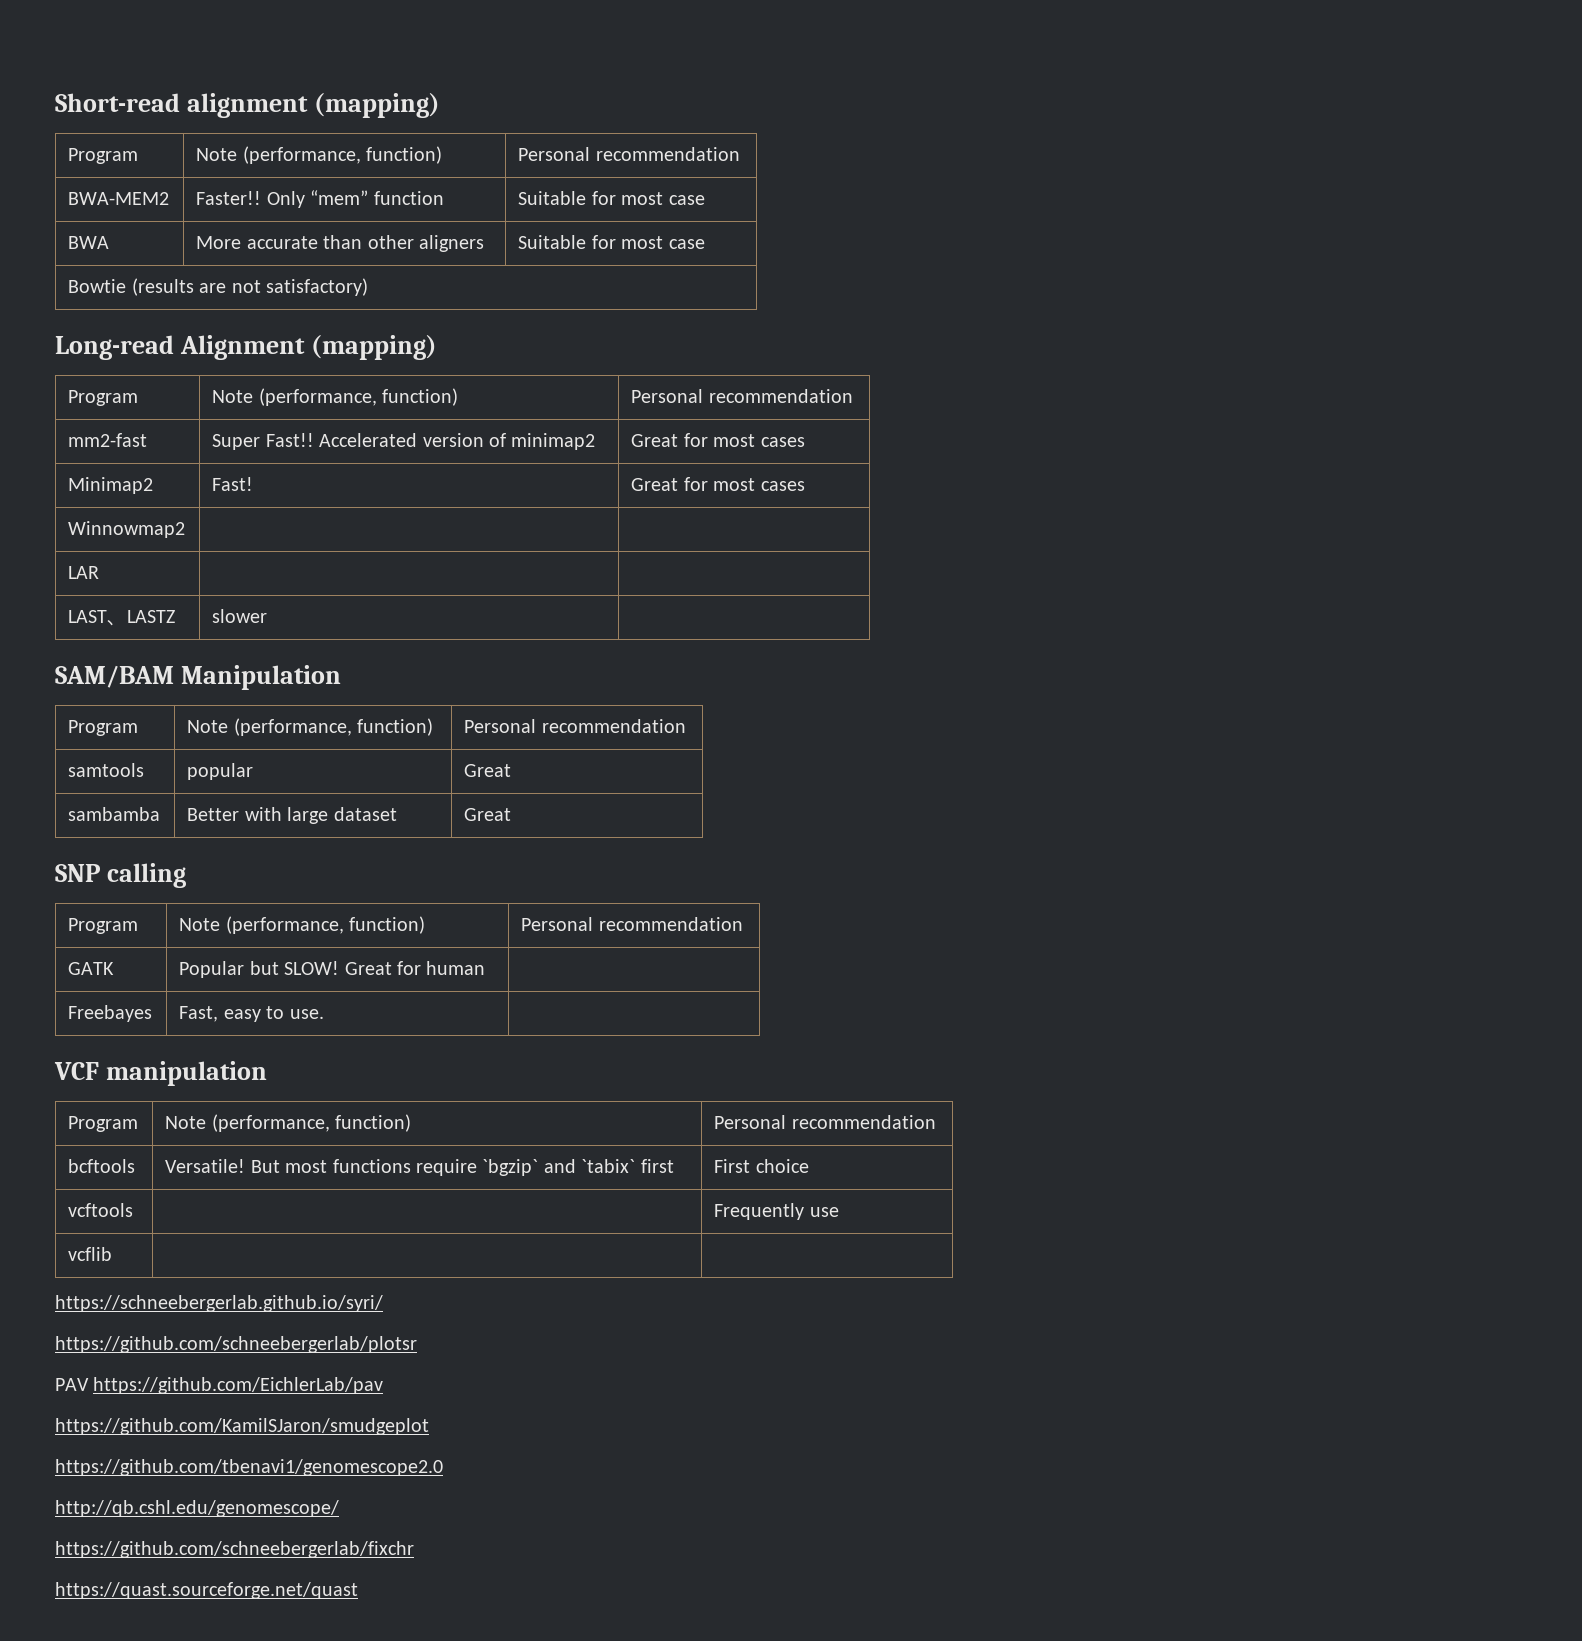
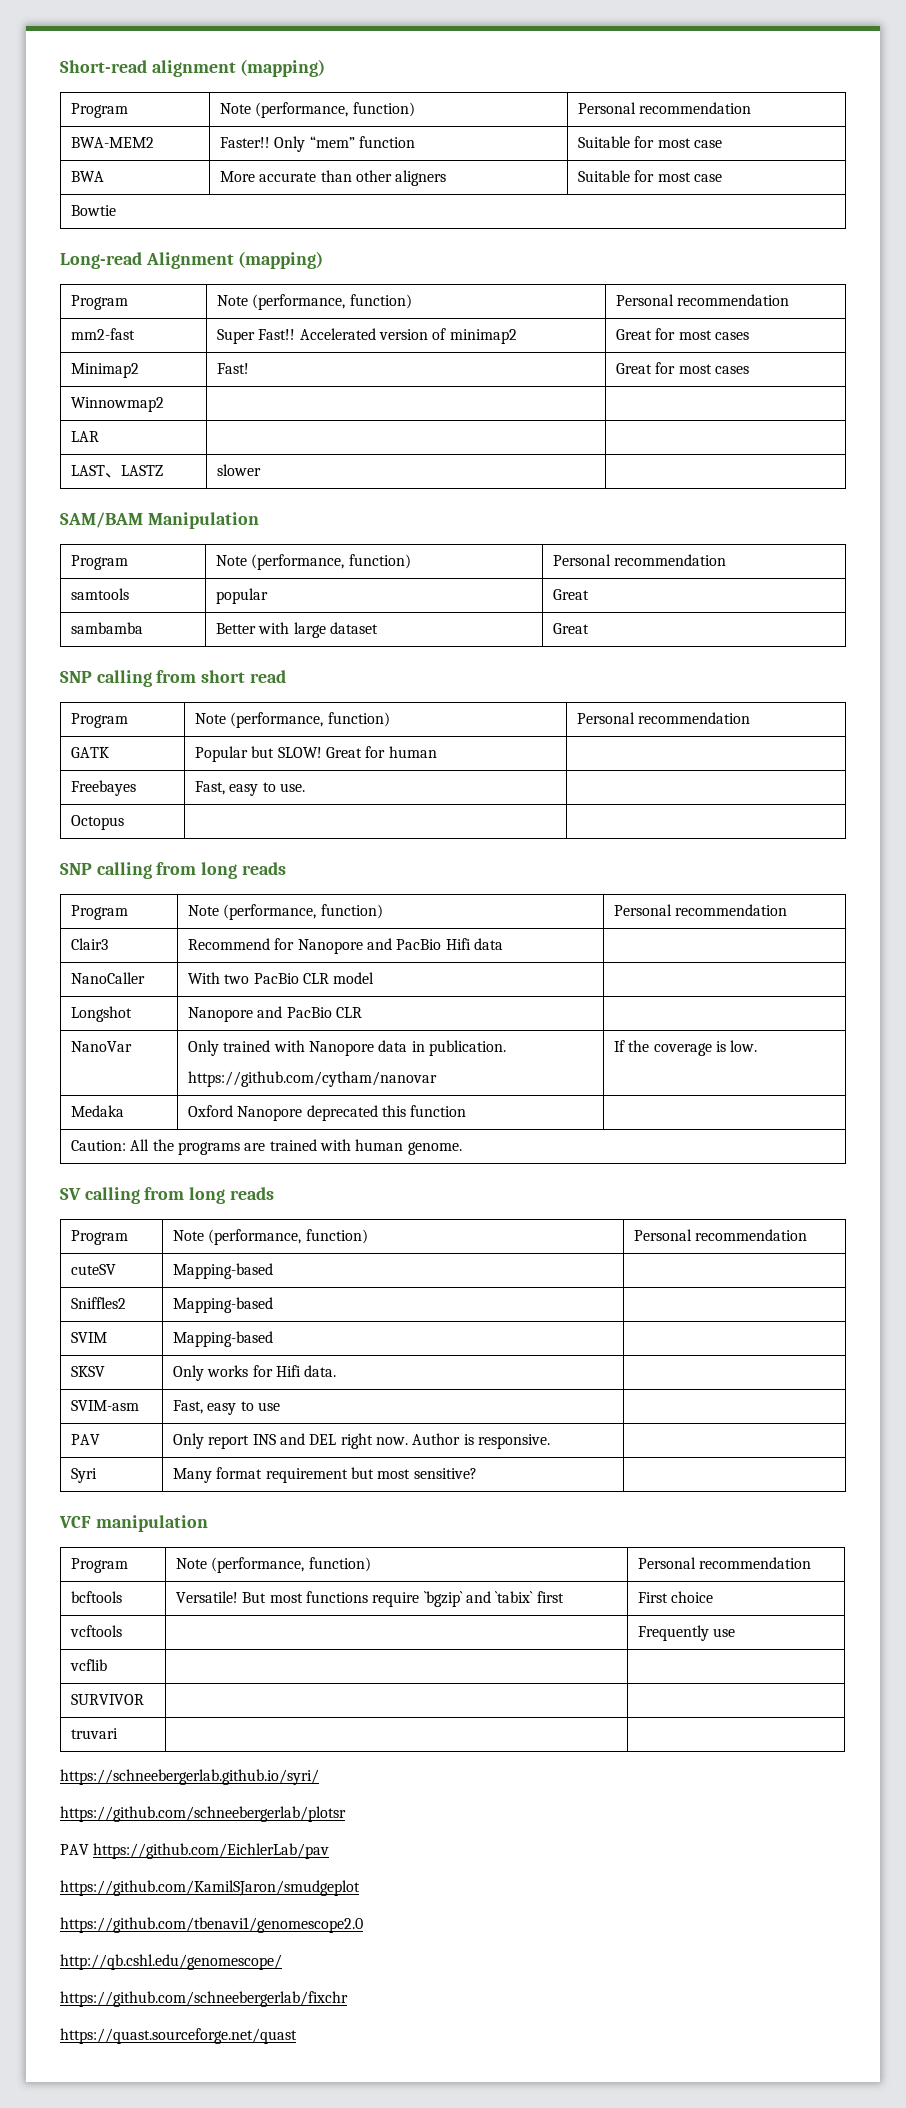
- Bowtie (results are not satisfactory)
+ Bowtie
- SNP calling
+ SNP calling from short read
+ Octopus | |
+ SNP calling from long reads
+ Program | Note (performance, function) | Personal recommendation
+ Clair3 | Recommend for Nanopore and PacBio Hifi data |
+ NanoCaller | With two PacBio CLR model |
+ Longshot | Nanopore and PacBio CLR |
+ NanoVar | Only trained with Nanopore data in publication.
+ https://github.com/cytham/nanovar | If the coverage is low.
+ Medaka | Oxford Nanopore deprecated this function |
+ Caution: All the programs are trained with human genome.
+ SV calling from long reads
+ Program | Note (performance, function) | Personal recommendation
+ cuteSV | Mapping-based |
+ Sniffles2 | Mapping-based |
+ SVIM | Mapping-based |
+ SKSV | Only works for Hifi data. |
+ SVIM-asm | Fast, easy to use |
+ PAV | Only report INS and DEL right now. Author is responsive. |
+ Syri | Many format requirement but most sensitive? |
+ SURVIVOR | |
+ truvari | |

